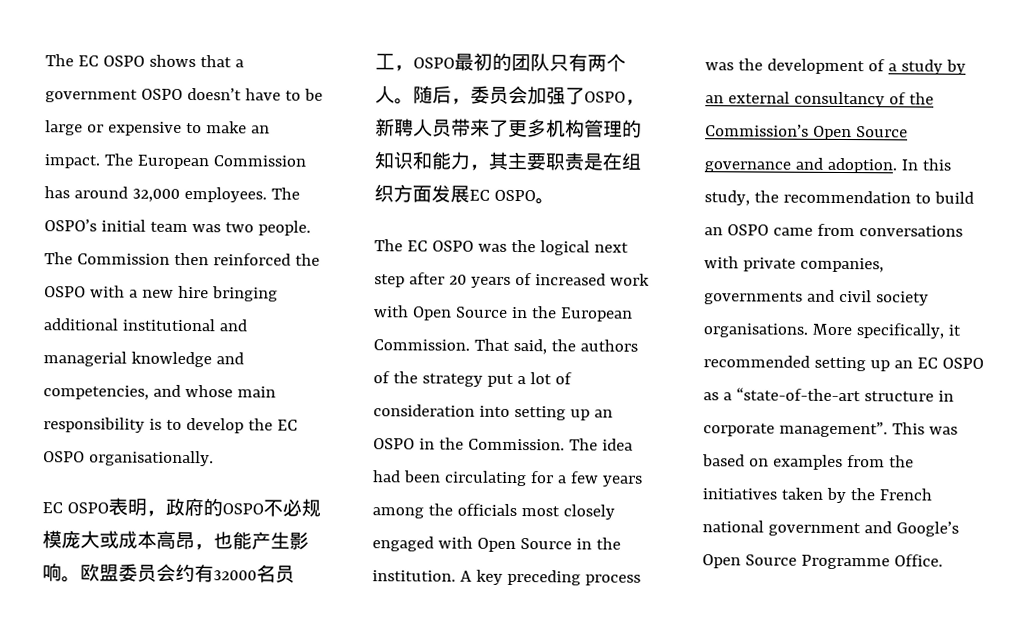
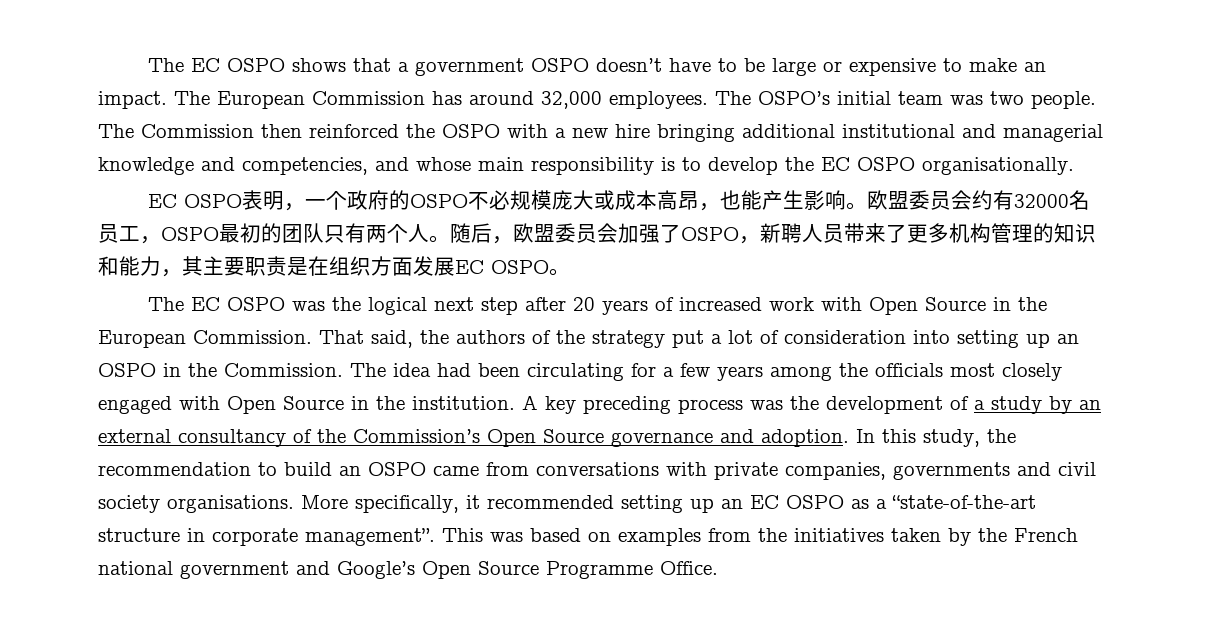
- EC OSPO表明，政府的OSPO不必规模庞大或成本高昂，也能产生影响。
+ EC OSPO表明，一个政府的OSPO不必规模庞大或成本高昂，也能产生影响。
- 随后，委员会加强了OSPO，新聘人员带来了更多机构管理的知识和能力，其主要职责是在组织方面发展EC OSPO。
+ 随后，欧盟委员会加强了OSPO，新聘人员带来了更多机构管理的知识和能力，其主要职责是在组织方面发展EC OSPO。

